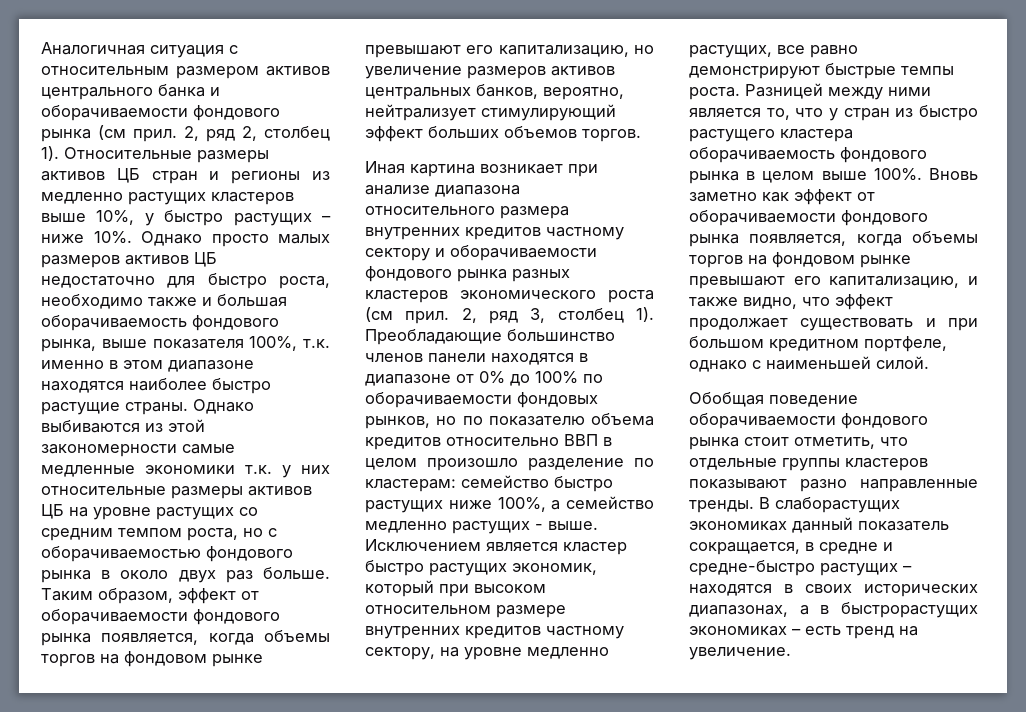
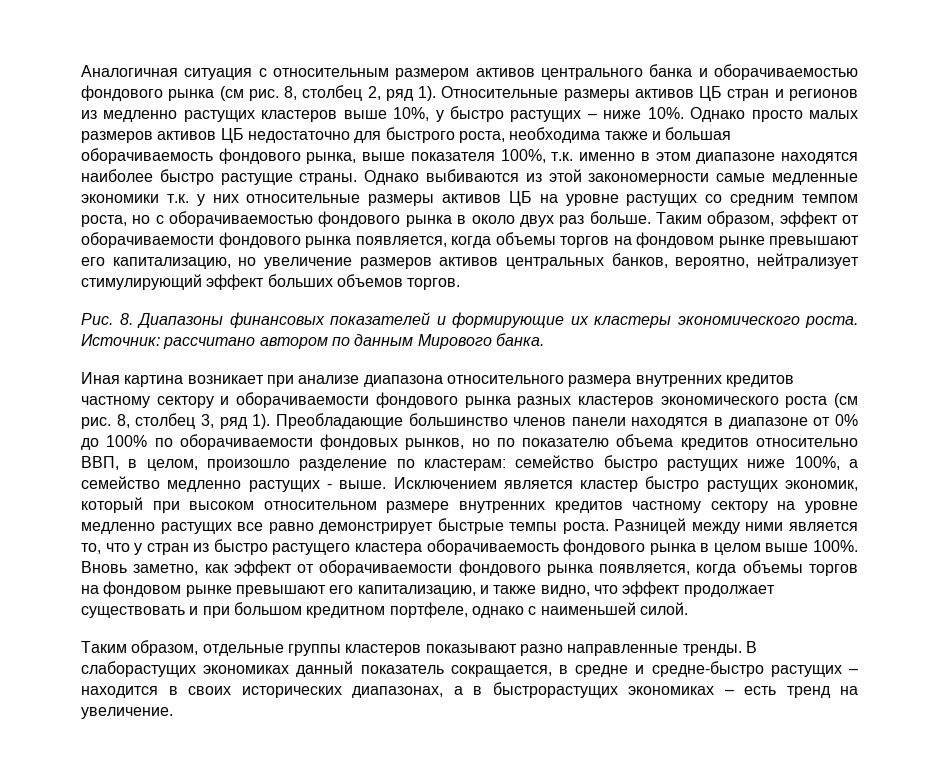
- Аналогичная ситуация с относительным размером активов центрального банка и оборачиваемости фондового рынка (см прил. 2, ряд 2, столбец 1).
+ Аналогичная ситуация с относительным размером активов центрального банка и оборачиваемостью фондового рынка (см рис. 8, столбец 2, ряд 1).
- Относительные размеры активов ЦБ стран и регионы из медленно растущих кластеров выше 10%, у быстро растущих – ниже 10%.
+ Относительные размеры активов ЦБ стран и регионов из медленно растущих кластеров выше 10%, у быстро растущих – ниже 10%.
- Однако просто малых размеров активов ЦБ недостаточно для быстро роста, необходимо также и большая оборачиваемость фондового рынка, выше показателя 100%, т.к. именно в этом диапазоне находятся наиболее быстро растущие страны.
+ Однако просто малых размеров активов ЦБ недостаточно для быстрого роста, необходима также и большая оборачиваемость фондового рынка, выше показателя 100%, т.к. именно в этом диапазоне находятся наиболее быстро растущие страны.
+ Рис. 8. Диапазоны финансовых показателей и формирующие их кластеры экономического роста. Источник: рассчитано автором по данным Мирового банка.
- Иная картина возникает при анализе диапазона относительного размера внутренних кредитов частному сектору и оборачиваемости фондового рынка разных кластеров экономического роста (см прил. 2, ряд 3, столбец 1).
+ Иная картина возникает при анализе диапазона относительного размера внутренних кредитов частному сектору и оборачиваемости фондового рынка разных кластеров экономического роста (см рис. 8, столбец 3, ряд 1).
- Преобладающие большинство членов панели находятся в диапазоне от 0% до 100% по оборачиваемости фондовых рынков, но по показателю объема кредитов относительно ВВП в целом произошло разделение по кластерам: семейство быстро растущих ниже 100%, а семейство медленно растущих - выше.
+ Преобладающие большинство членов панели находятся в диапазоне от 0% до 100% по оборачиваемости фондовых рынков, но по показателю объема кредитов относительно ВВП, в целом, произошло разделение по кластерам: семейство быстро растущих ниже 100%, а семейство медленно растущих - выше.
- Исключением является кластер быстро растущих экономик, который при высоком относительном размере внутренних кредитов частному сектору, на уровне медленно растущих, все равно демонстрируют быстрые темпы роста.
+ Исключением является кластер быстро растущих экономик, который при высоком относительном размере внутренних кредитов частному сектору на уровне медленно растущих все равно демонстрирует быстрые темпы роста.
- Вновь заметно как эффект от оборачиваемости фондового рынка появляется, когда объемы торгов на фондовом рынке превышают его капитализацию, и также видно, что эффект продолжает существовать и при большом кредитном портфеле, однако с наименьшей силой.
+ Вновь заметно, как эффект от оборачиваемости фондового рынка появляется, когда объемы торгов на фондовом рынке превышают его капитализацию, и также видно, что эффект продолжает существовать и при большом кредитном портфеле, однако с наименьшей силой.
- Обобщая поведение оборачиваемости фондового рынка стоит отметить, что отдельные группы кластеров показывают разно направленные тренды.
+ Таким образом, отдельные группы кластеров показывают разно направленные тренды.
- В слаборастущих экономиках данный показатель сокращается, в средне и средне-быстро растущих – находятся в своих исторических диапазонах, а в быстрорастущих экономиках – есть тренд на увеличение.
+ В слаборастущих экономиках данный показатель сокращается, в средне и средне-быстро растущих – находится в своих исторических диапазонах, а в быстрорастущих экономиках – есть тренд на увеличение.

